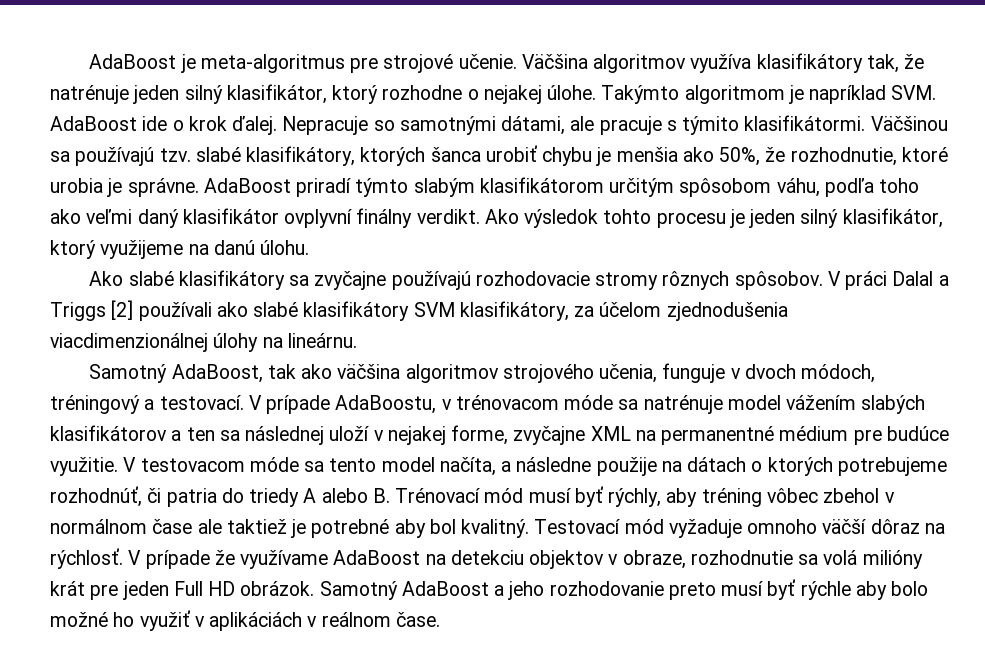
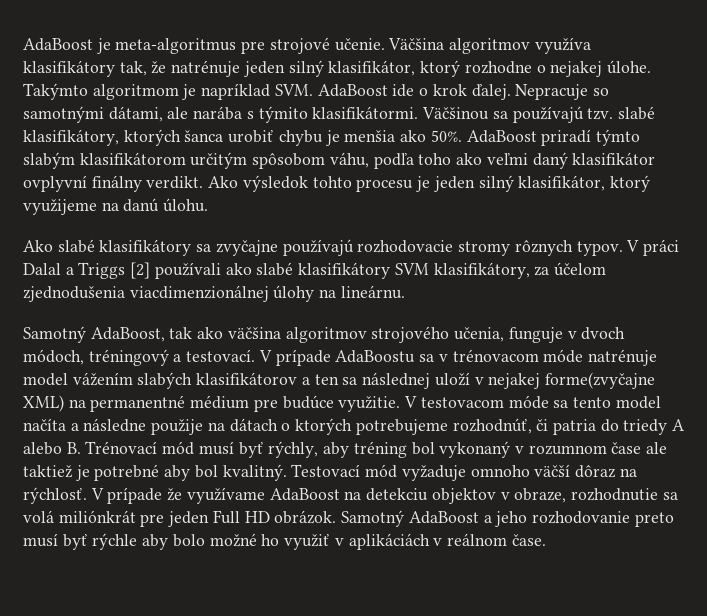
- Nepracuje so samotnými dátami, ale pracuje s týmito klasifikátormi.
+ Nepracuje so samotnými dátami, ale narába s týmito klasifikátormi.
- Väčšinou sa používajú tzv. slabé klasifikátory, ktorých šanca urobiť chybu je menšia ako 50%, že rozhodnutie, ktoré urobia je správne.
+ Väčšinou sa používajú tzv. slabé klasifikátory, ktorých šanca urobiť chybu je menšia ako 50%.
- Ako slabé klasifikátory sa zvyčajne používajú rozhodovacie stromy rôznych spôsobov.
+ Ako slabé klasifikátory sa zvyčajne používajú rozhodovacie stromy rôznych typov.
- V prípade AdaBoostu, v trénovacom móde sa natrénuje model vážením slabých klasifikátorov a ten sa následnej uloží v nejakej forme, zvyčajne XML na permanentné médium pre budúce využitie.
+ V prípade AdaBoostu sa v trénovacom móde natrénuje model vážením slabých klasifikátorov a ten sa následnej uloží v nejakej forme(zvyčajne XML) na permanentné médium pre budúce využitie.
- V testovacom móde sa tento model načíta, a následne použije na dátach o ktorých potrebujeme rozhodnúť, či patria do triedy A alebo B. Trénovací mód musí byť rýchly, aby tréning vôbec zbehol v normálnom čase ale taktiež je potrebné aby bol kvalitný.
+ V testovacom móde sa tento model načíta a následne použije na dátach o ktorých potrebujeme rozhodnúť, či patria do triedy A alebo B. Trénovací mód musí byť rýchly, aby tréning bol vykonaný v rozumnom čase ale taktiež je potrebné aby bol kvalitný.
- V prípade že využívame AdaBoost na detekciu objektov v obraze, rozhodnutie sa volá milióny krát pre jeden Full HD obrázok.
+ V prípade že využívame AdaBoost na detekciu objektov v obraze, rozhodnutie sa volá miliónkrát pre jeden Full HD obrázok.

